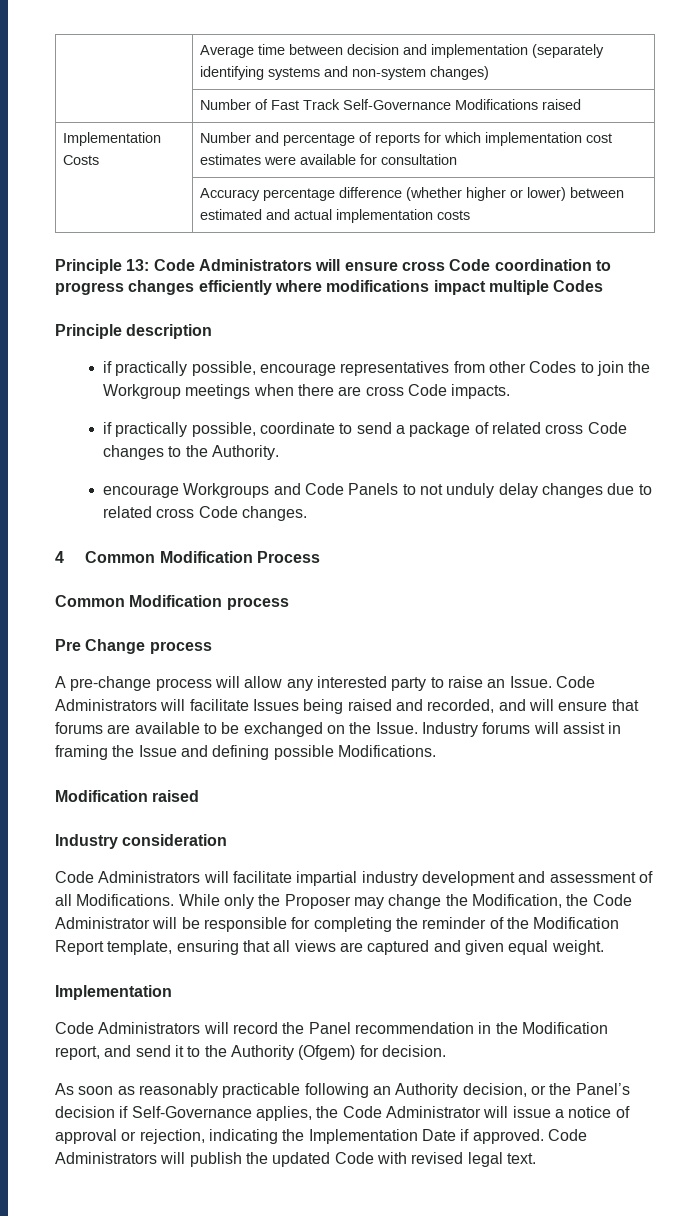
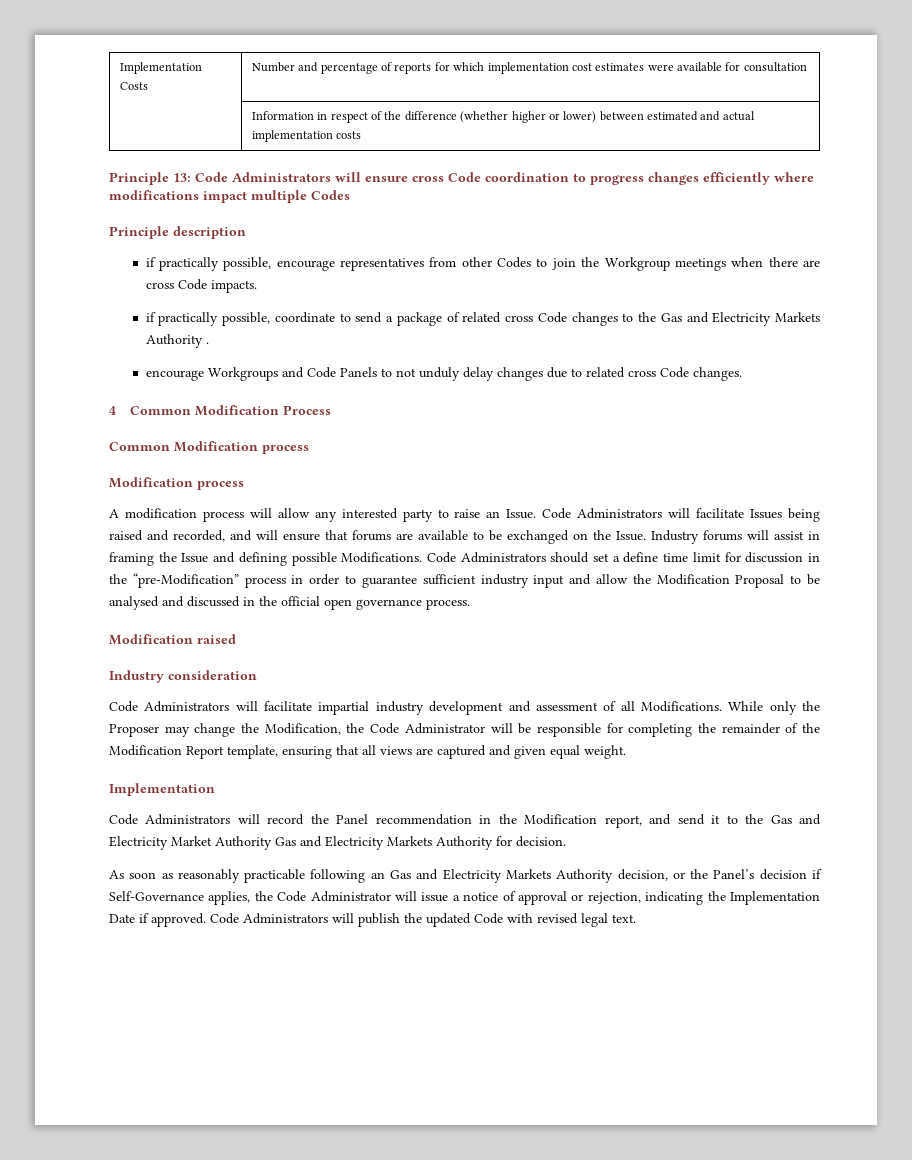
- | Average time between decision and implementation (separately identifying systems and non-system changes)
- | Number of Fast Track Self-Governance Modifications raised
- | Accuracy percentage difference (whether higher or lower) between estimated and actual implementation costs
+ | Information in respect of the difference (whether higher or lower) between estimated and actual implementation costs
- if practically possible, coordinate to send a package of related cross Code changes to the Authority.
+ if practically possible, coordinate to send a package of related cross Code changes to the Gas and Electricity Markets Authority .
  Common Modification process
- Pre Change process
+ Modification process
- A pre-change process will allow any interested party to raise an Issue.
+ A modification process will allow any interested party to raise an Issue.
+ Code Administrators should set a define time limit for discussion in the “pre-Modification” process in order to guarantee sufficient industry input and allow the Modification Proposal to be analysed and discussed in the official open governance process.
- While only the Proposer may change the Modification, the Code Administrator will be responsible for completing the reminder of the Modification Report template, ensuring that all views are captured and given equal weight.
+ While only the Proposer may change the Modification, the Code Administrator will be responsible for completing the remainder of the Modification Report template, ensuring that all views are captured and given equal weight.
- Code Administrators will record the Panel recommendation in the Modification report, and send it to the Authority (Ofgem) for decision.
+ Code Administrators will record the Panel recommendation in the Modification report, and send it to the Gas and Electricity Market Authority Gas and Electricity Markets Authority for decision.
- As soon as reasonably practicable following an Authority decision, or the Panel’s decision if Self-Governance applies, the Code Administrator will issue a notice of approval or rejection, indicating the Implementation Date if approved.
+ As soon as reasonably practicable following an Gas and Electricity Markets Authority decision, or the Panel’s decision if Self-Governance applies, the Code Administrator will issue a notice of approval or rejection, indicating the Implementation Date if approved.

